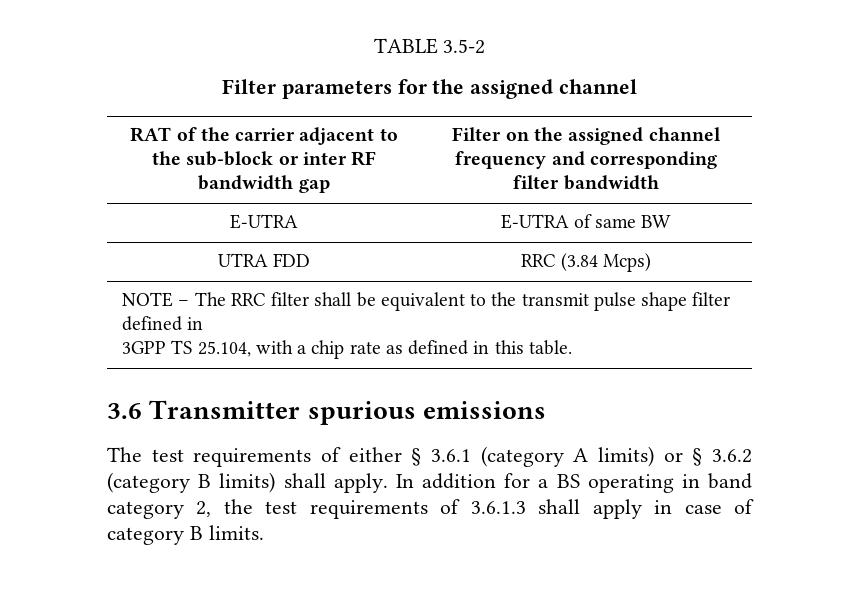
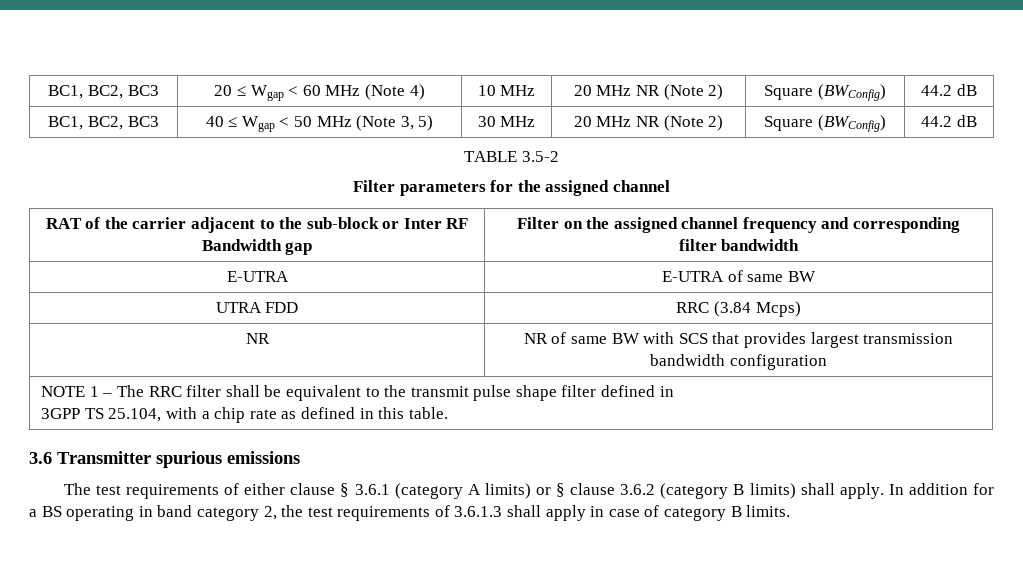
+ BC1, BC2, BC3 | 20 ≤ Wgap < 60 MHz (Note 4) | 10 MHz | 20 MHz NR (Note 2) | Square (BWConfig) | 44.2 dB
+ BC1, BC2, BC3 | 40 ≤ Wgap < 50 MHz (Note 3, 5) | 30 MHz | 20 MHz NR (Note 2) | Square (BWConfig) | 44.2 dB
- RAT of the carrier adjacent to the sub-block or inter RF bandwidth gap | Filter on the assigned channel frequency and corresponding filter bandwidth
+ RAT of the carrier adjacent to the sub-block or Inter RF Bandwidth gap | Filter on the assigned channel frequency and corresponding filter bandwidth
+ NR | NR of same BW with SCS that provides largest transmission bandwidth configuration
- NOTE – The RRC filter shall be equivalent to the transmit pulse shape filter defined in
+ NOTE 1 – The RRC filter shall be equivalent to the transmit pulse shape filter defined in
- The test requirements of either § 3.6.1 (category A limits) or § 3.6.2 (category B limits) shall apply.
+ The test requirements of either clause § 3.6.1 (category A limits) or § clause 3.6.2 (category B limits) shall apply.

